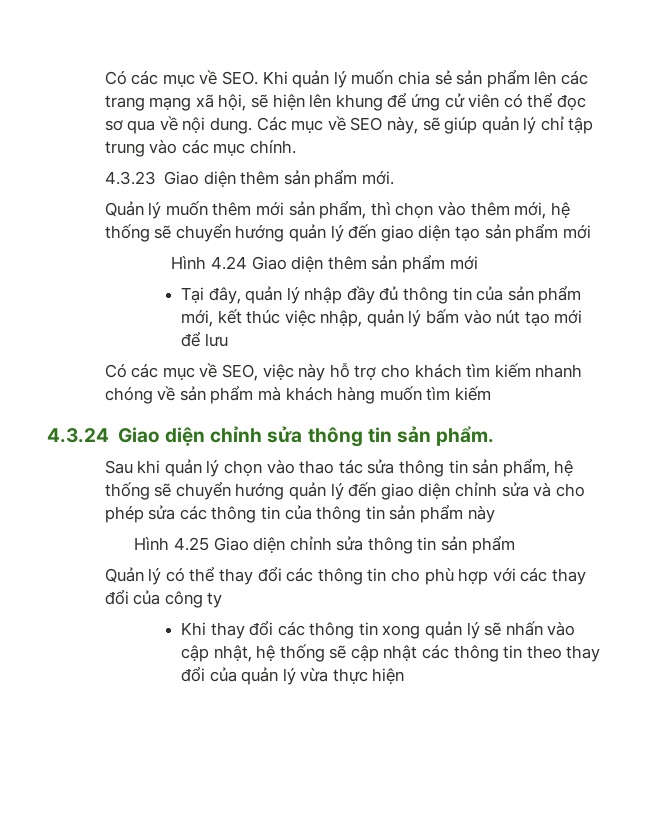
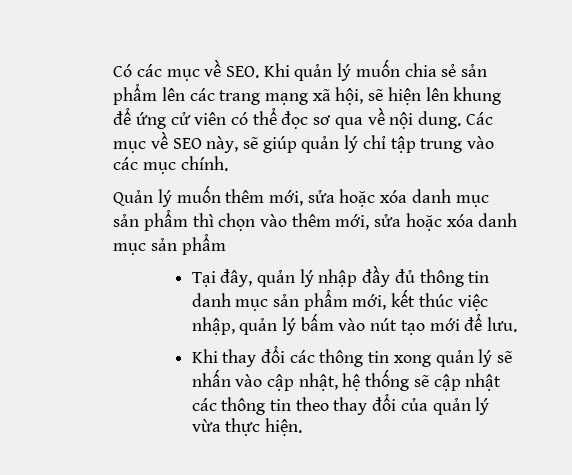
- 4.3.23 Giao diện thêm sản phẩm mới.
- Quản lý muốn thêm mới sản phẩm, thì chọn vào thêm mới, hệ thống sẽ chuyển hướng quản lý đến giao diện tạo sản phẩm mới
- Hình 4.24 Giao diện thêm sản phẩm mới
+ Quản lý muốn thêm mới, sửa hoặc xóa danh mục sản phẩm thì chọn vào thêm mới, sửa hoặc xóa danh mục sản phẩm
- Tại đây, quản lý nhập đầy đủ thông tin của sản phẩm mới, kết thúc việc nhập, quản lý bấm vào nút tạo mới để lưu
- Có các mục về SEO, việc này hỗ trợ cho khách tìm kiếm nhanh chóng về sản phẩm mà khách hàng muốn tìm kiếm
- 4.3.24 Giao diện chỉnh sửa thông tin sản phẩm.
- Sau khi quản lý chọn vào thao tác sửa thông tin sản phẩm, hệ thống sẽ chuyển hướng quản lý đến giao diện chỉnh sửa và cho phép sửa các thông tin của thông tin sản phẩm này
- Hình 4.25 Giao diện chỉnh sửa thông tin sản phẩm
- Quản lý có thể thay đổi các thông tin cho phù hợp với các thay đổi của công ty
+ Tại đây, quản lý nhập đầy đủ thông tin danh mục sản phẩm mới, kết thúc việc nhập, quản lý bấm vào nút tạo mới để lưu.
- Khi thay đổi các thông tin xong quản lý sẽ nhấn vào cập nhật, hệ thống sẽ cập nhật các thông tin theo thay đổi của quản lý vừa thực hiện
+ Khi thay đổi các thông tin xong quản lý sẽ nhấn vào cập nhật, hệ thống sẽ cập nhật các thông tin theo thay đổi của quản lý vừa thực hiện.

